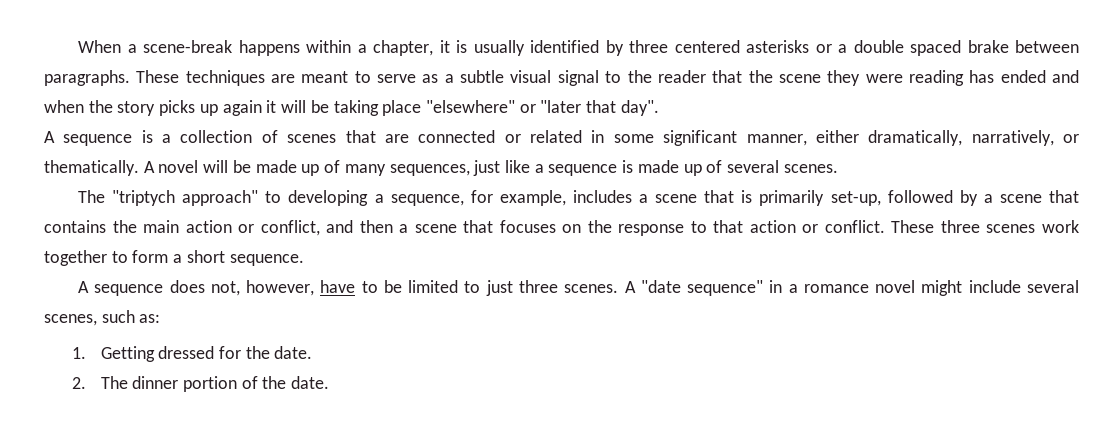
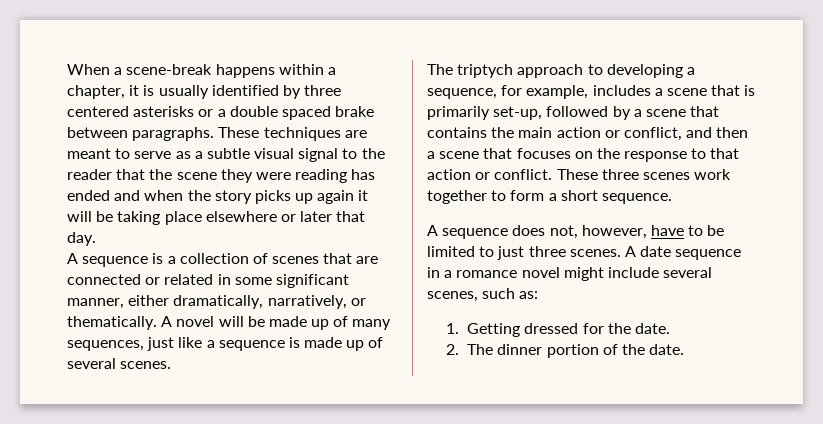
- These techniques are meant to serve as a subtle visual signal to the reader that the scene they were reading has ended and when the story picks up again it will be taking place "elsewhere" or "later that day".
+ These techniques are meant to serve as a subtle visual signal to the reader that the scene they were reading has ended and when the story picks up again it will be taking place elsewhere or later that day.
- The "triptych approach" to developing a sequence, for example, includes a scene that is primarily set-up, followed by a scene that contains the main action or conflict, and then a scene that focuses on the response to that action or conflict.
+ The triptych approach to developing a sequence, for example, includes a scene that is primarily set-up, followed by a scene that contains the main action or conflict, and then a scene that focuses on the response to that action or conflict.
- A "date sequence" in a romance novel might include several scenes, such as:
+ A date sequence in a romance novel might include several scenes, such as:

